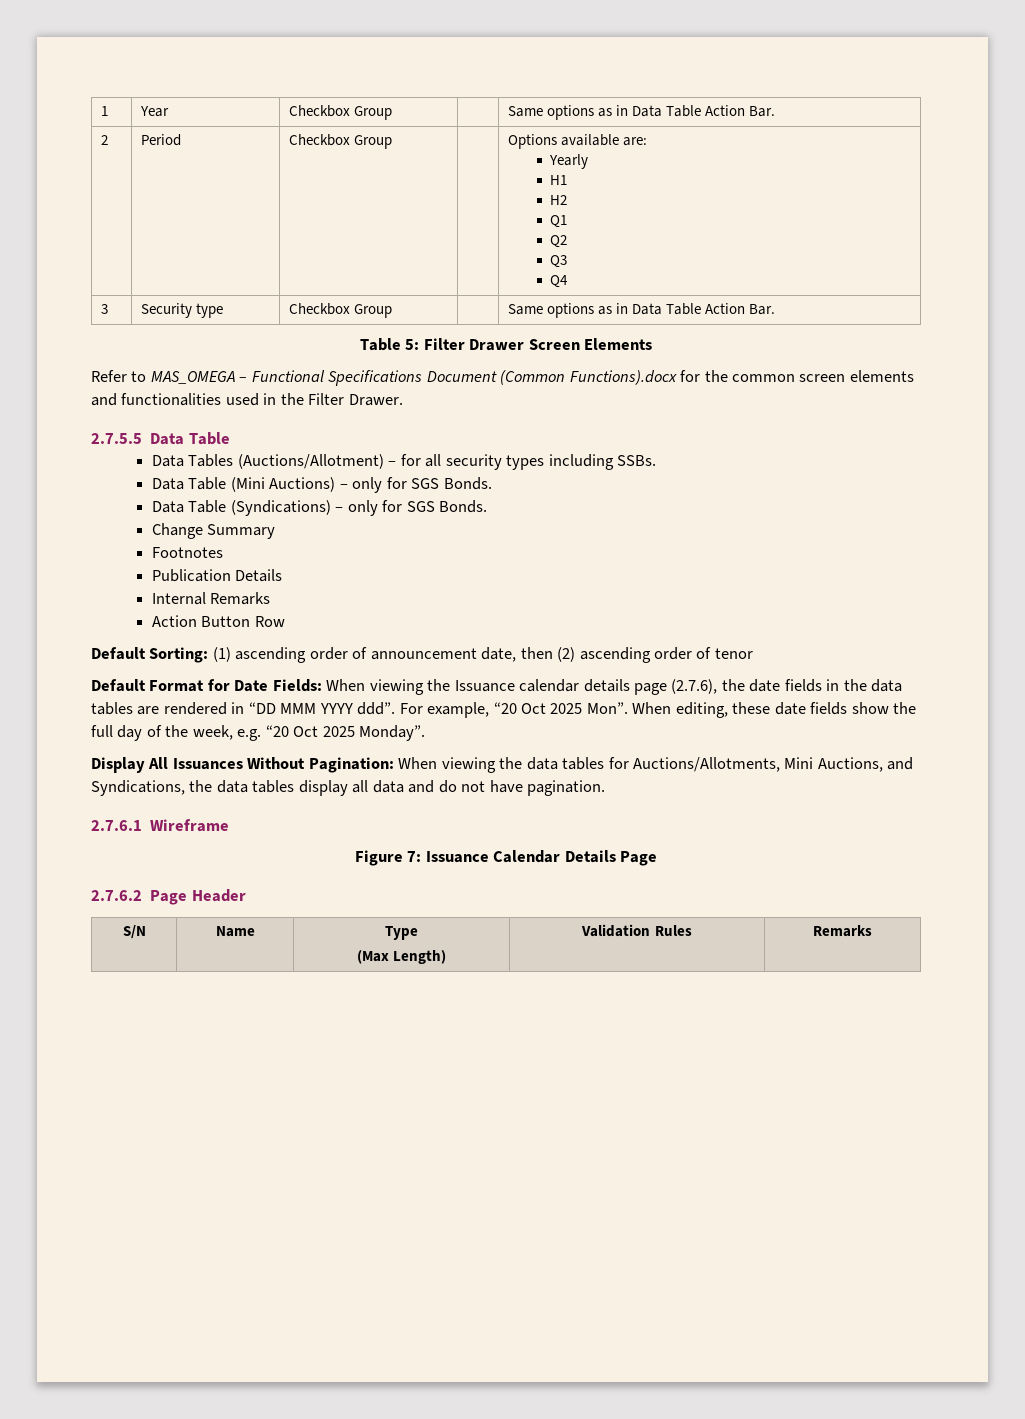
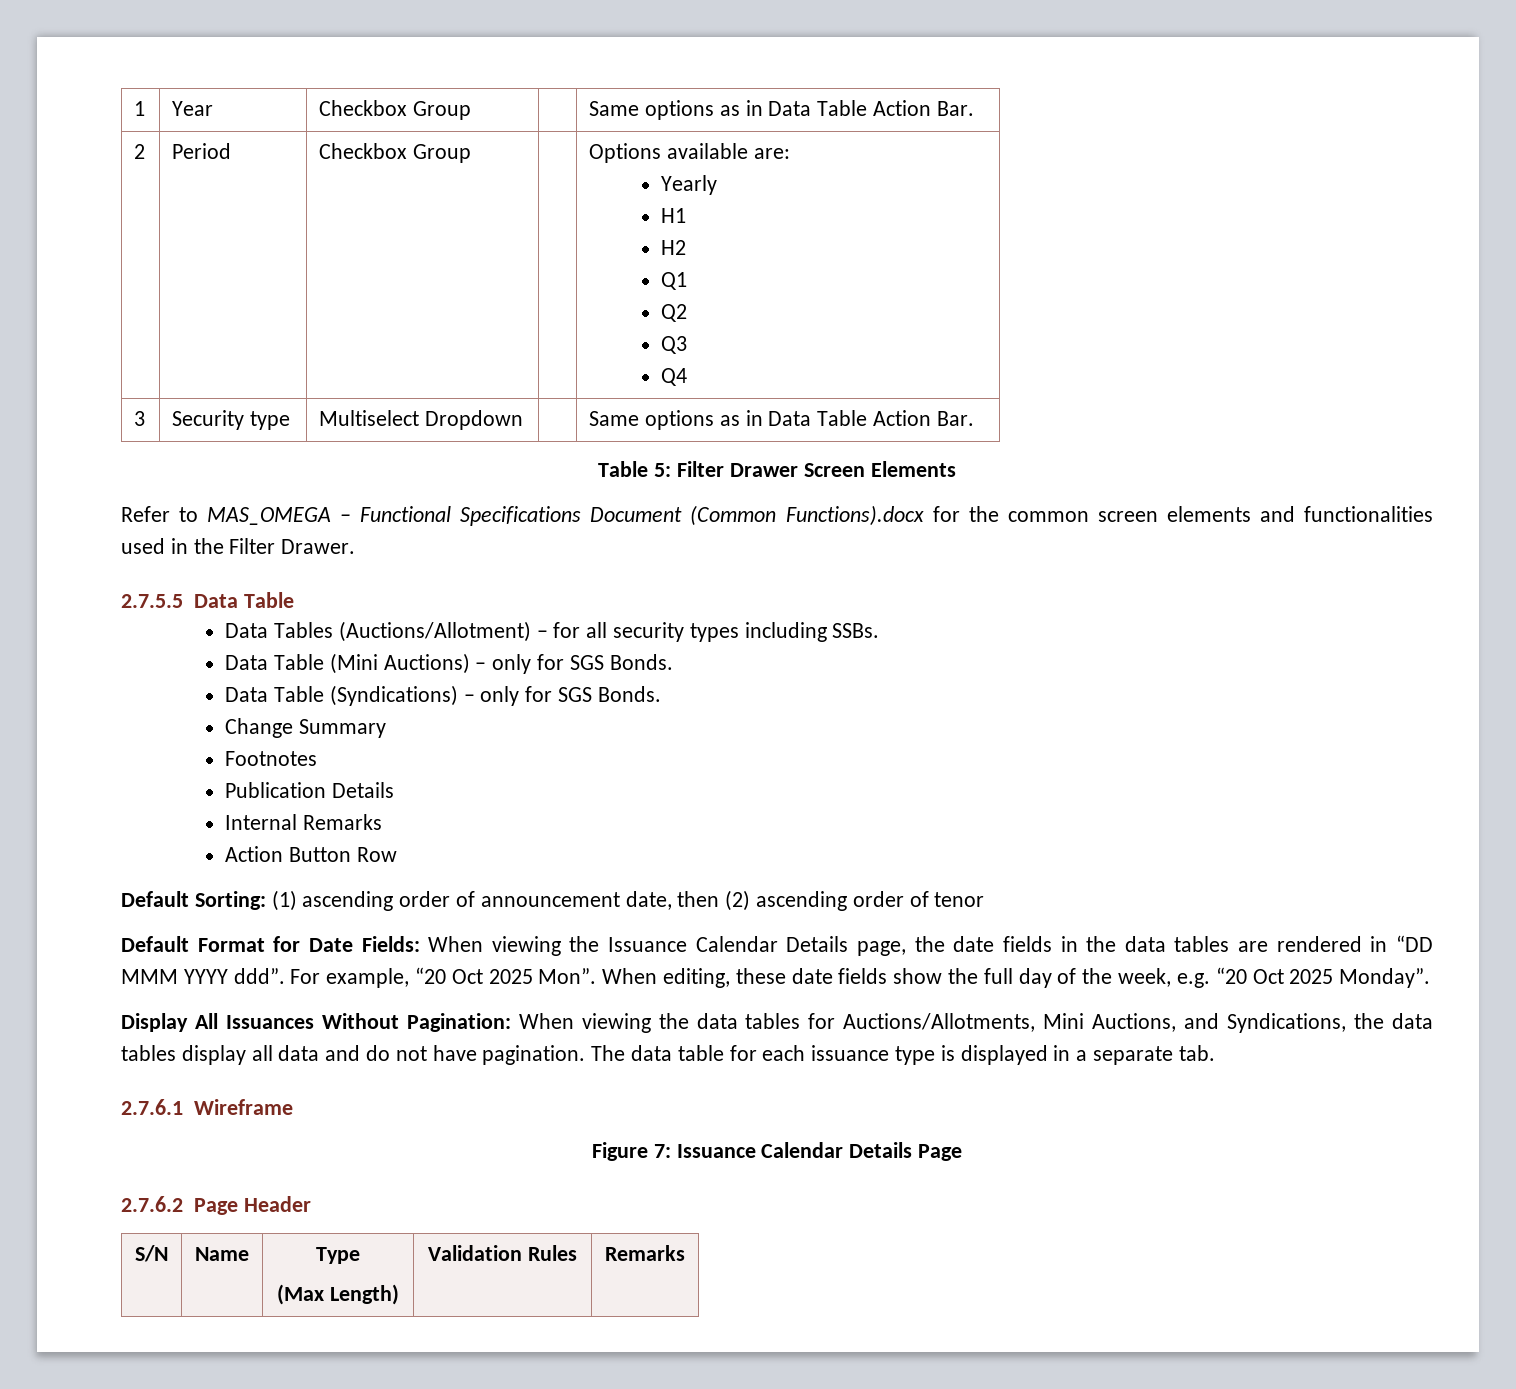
- 3 | Security type | Checkbox Group | | Same options as in Data Table Action Bar.
+ 3 | Security type | Multiselect Dropdown | | Same options as in Data Table Action Bar.
- Default Format for Date Fields: When viewing the Issuance calendar details page (2.7.6), the date fields in the data tables are rendered in “DD MMM YYYY ddd”.
+ Default Format for Date Fields: When viewing the Issuance Calendar Details page, the date fields in the data tables are rendered in “DD MMM YYYY ddd”.
+ The data table for each issuance type is displayed in a separate tab.

